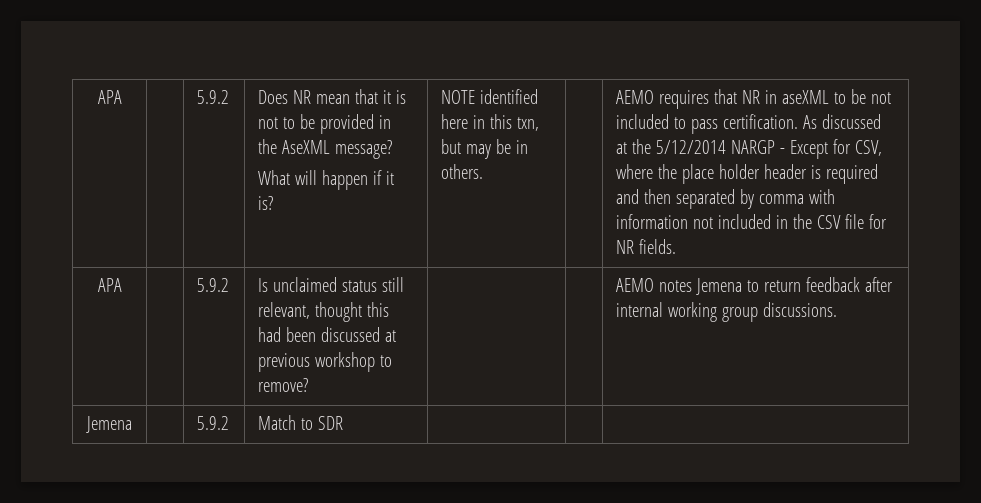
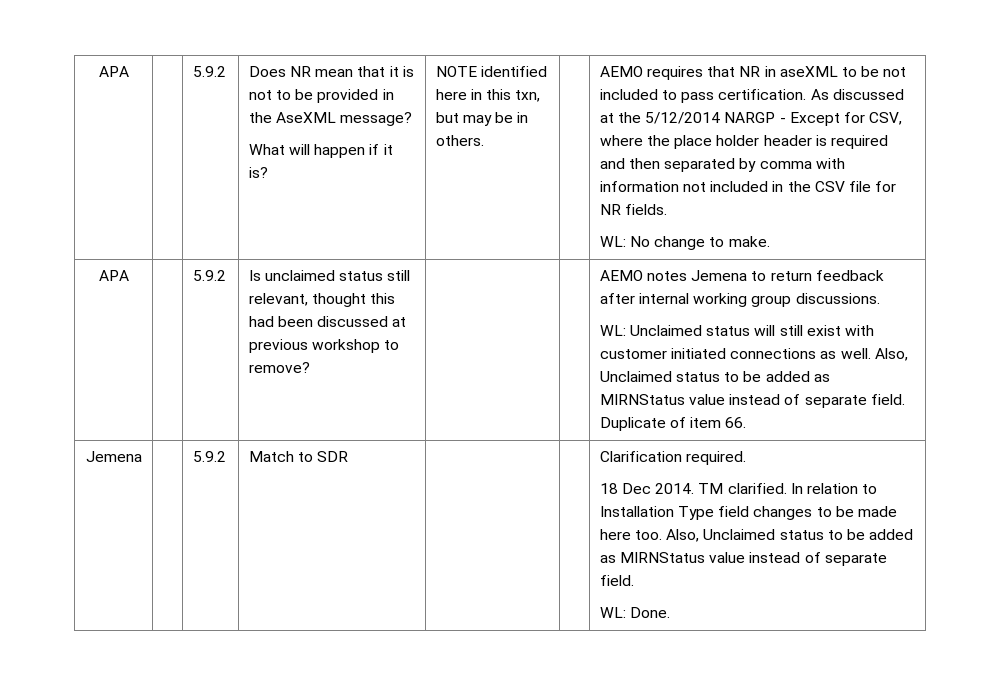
+ WL: No change to make.
+ WL: Unclaimed status will still exist with customer initiated connections as well. Also, Unclaimed status to be added as MIRNStatus value instead of separate field. Duplicate of item 66.
- Jemena | | 5.9.2 | Match to SDR | | |
+ Jemena | | 5.9.2 | Match to SDR | | | Clarification required.
+ 18 Dec 2014. TM clarified. In relation to Installation Type field changes to be made here too. Also, Unclaimed status to be added as MIRNStatus value instead of separate field.
+ WL: Done.

